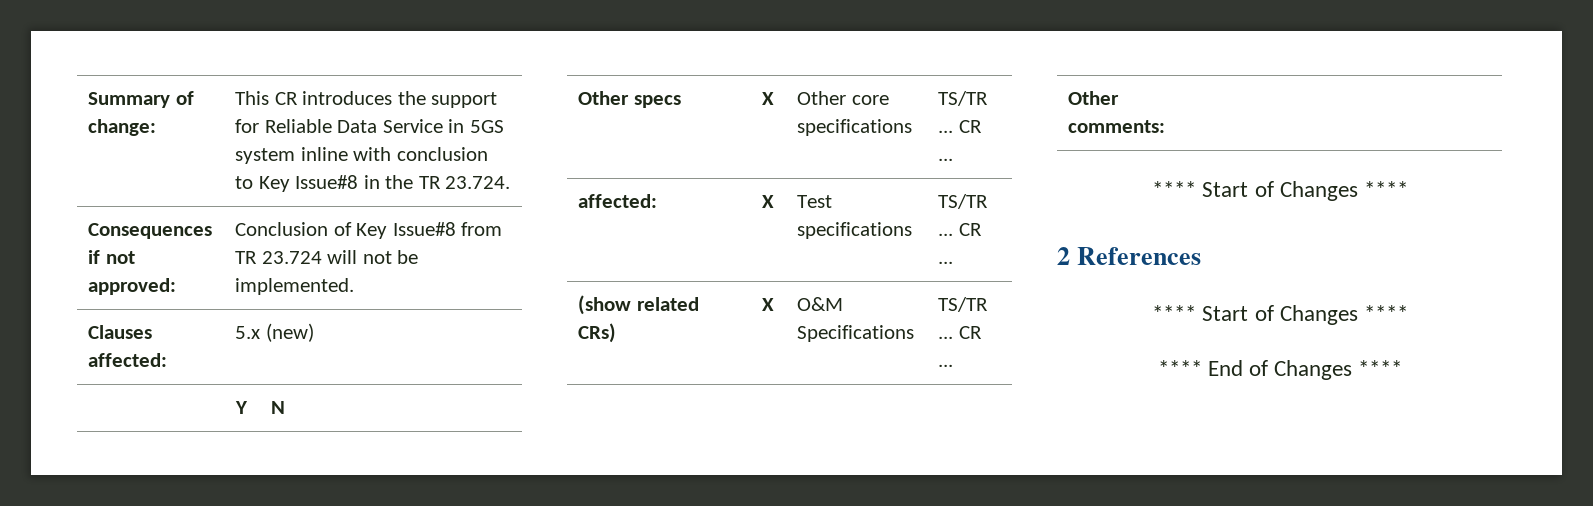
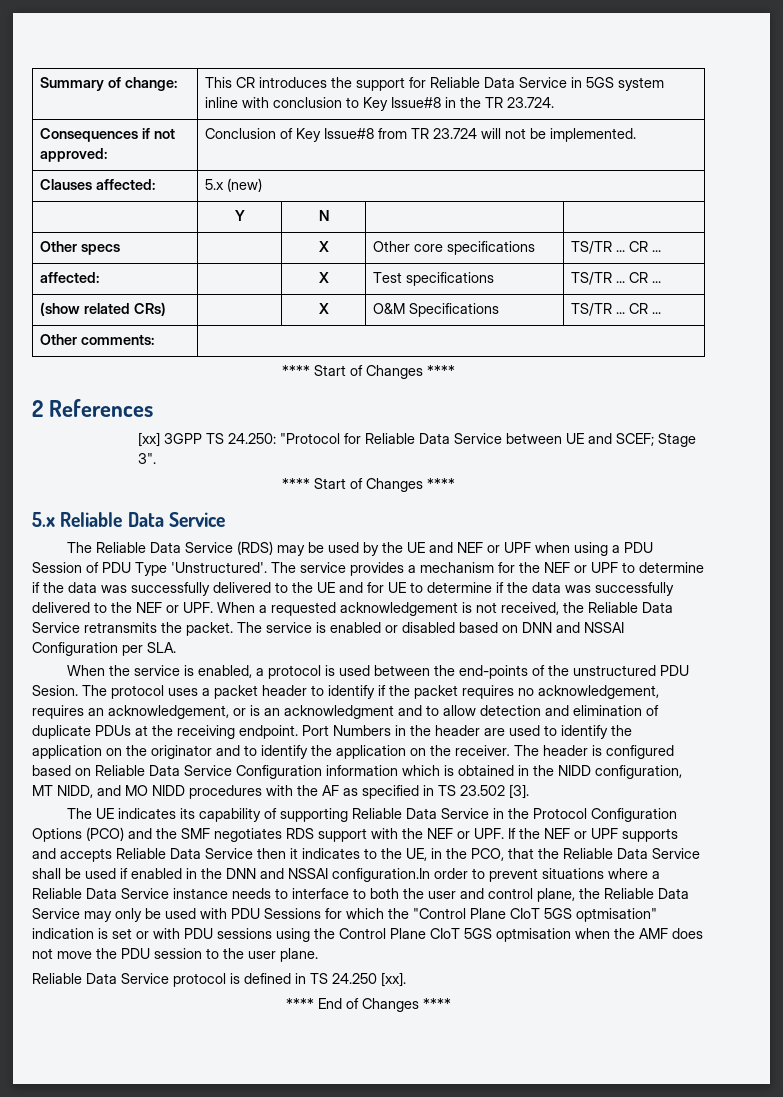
  2 References
+ [xx] 3GPP TS 24.250: "Protocol for Reliable Data Service between UE and SCEF; Stage 3".
  **** Start of Changes ****
+ 5.x Reliable Data Service
+ The Reliable Data Service (RDS) may be used by the UE and NEF or UPF when using a PDU Session of PDU Type 'Unstructured'. The service provides a mechanism for the NEF or UPF to determine if the data was successfully delivered to the UE and for UE to determine if the data was successfully delivered to the NEF or UPF. When a requested acknowledgement is not received, the Reliable Data Service retransmits the packet. The service is enabled or disabled based on DNN and NSSAI Configuration per SLA.
+ When the service is enabled, a protocol is used between the end-points of the unstructured PDU Sesion. The protocol uses a packet header to identify if the packet requires no acknowledgement, requires an acknowledgement, or is an acknowledgment and to allow detection and elimination of duplicate PDUs at the receiving endpoint. Port Numbers in the header are used to identify the application on the originator and to identify the application on the receiver. The header is configured based on Reliable Data Service Configuration information which is obtained in the NIDD configuration, MT NIDD, and MO NIDD procedures with the AF as specified in TS 23.502 [3].
+ The UE indicates its capability of supporting Reliable Data Service in the Protocol Configuration Options (PCO) and the SMF negotiates RDS support with the NEF or UPF. If the NEF or UPF supports and accepts Reliable Data Service then it indicates to the UE, in the PCO, that the Reliable Data Service shall be used if enabled in the DNN and NSSAI configuration.In order to prevent situations where a Reliable Data Service instance needs to interface to both the user and control plane, the Reliable Data Service may only be used with PDU Sessions for which the "Control Plane CIoT 5GS optmisation" indication is set or with PDU sessions using the Control Plane CIoT 5GS optmisation when the AMF does not move the PDU session to the user plane.
+ Reliable Data Service protocol is defined in TS 24.250 [xx].

